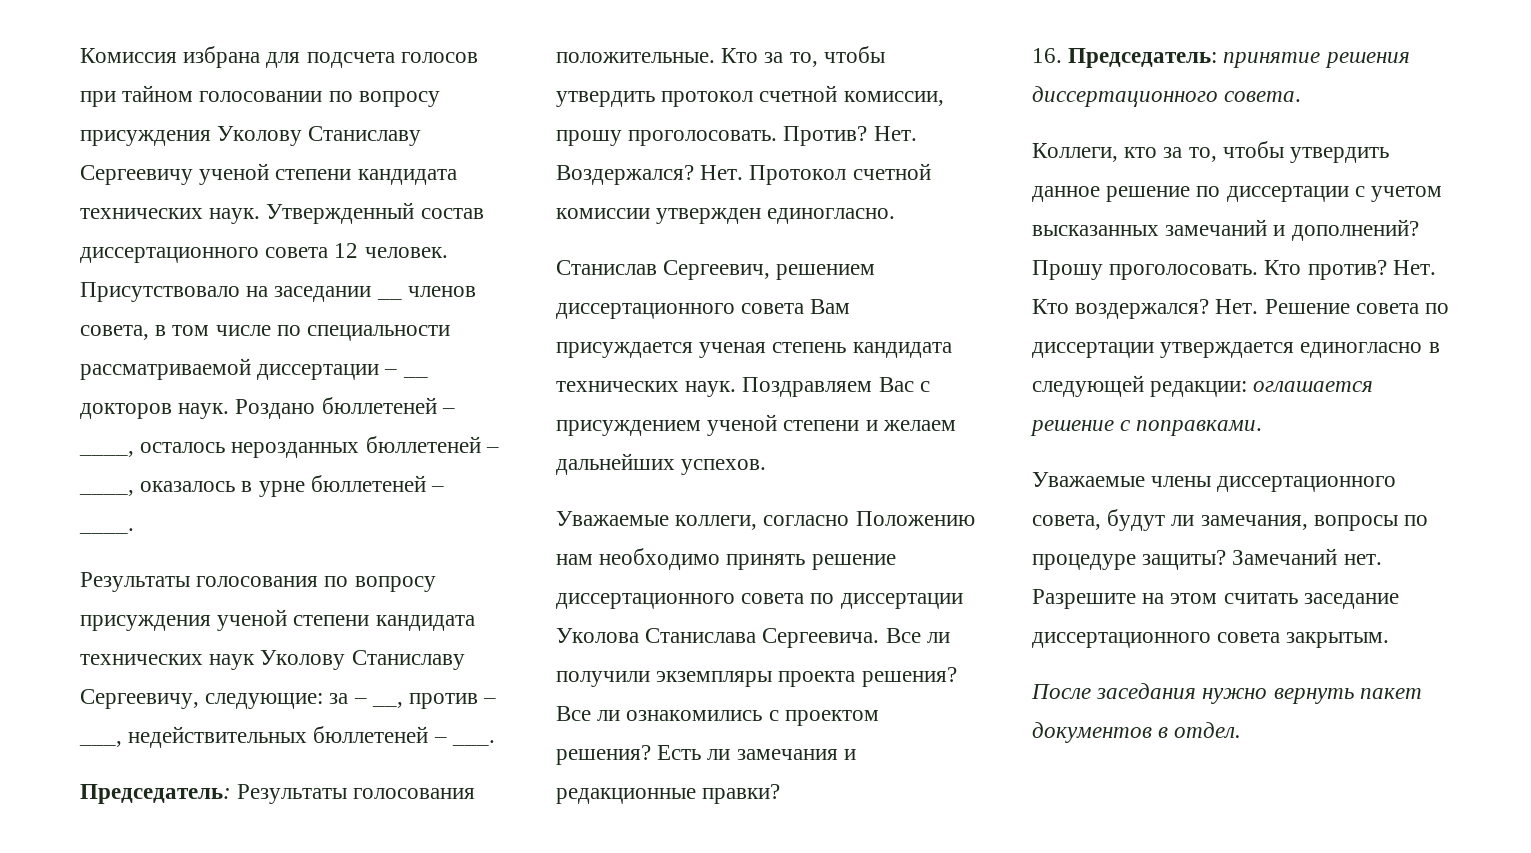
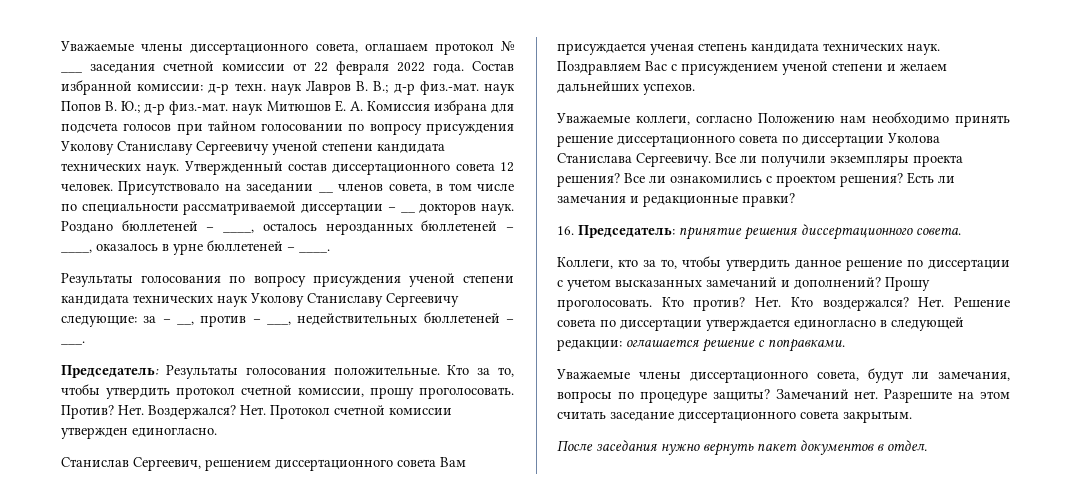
- Комиссия избрана для подсчета голосов при тайном голосовании по вопросу присуждения Уколову Станиславу Сергеевичу ученой степени кандидата технических наук.
+ Уважаемые члены диссертационного совета, оглашаем протокол № ___ заседания счетной комиссии от 22 февраля 2022 года. Состав избранной комиссии: д-р техн. наук Лавров В. В.; д-р физ.-мат. наук Попов В. Ю.; д-р физ.-мат. наук Митюшов Е. А. Комиссия избрана для подсчета голосов при тайном голосовании по вопросу присуждения Уколову Станиславу Сергеевичу ученой степени кандидата технических наук.
- Результаты голосования по вопросу присуждения ученой степени кандидата технических наук Уколову Станиславу Сергеевичу, следующие: за – __, против – ___, недействительных бюллетеней – ___.
+ Результаты голосования по вопросу присуждения ученой степени кандидата технических наук Уколову Станиславу Сергеевичу следующие: за – __, против – ___, недействительных бюллетеней – ___.
- Уважаемые коллеги, согласно Положению нам необходимо принять решение диссертационного совета по диссертации Уколова Станислава Сергеевича.
+ Уважаемые коллеги, согласно Положению нам необходимо принять решение диссертационного совета по диссертации Уколова Станислава Сергеевичу.

